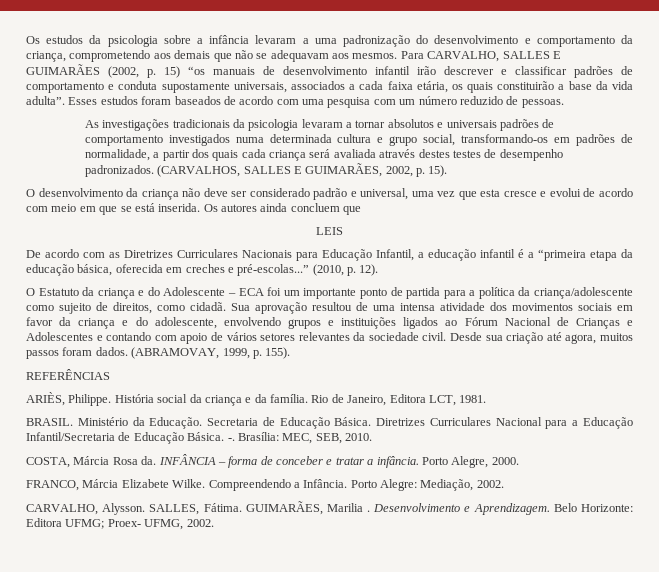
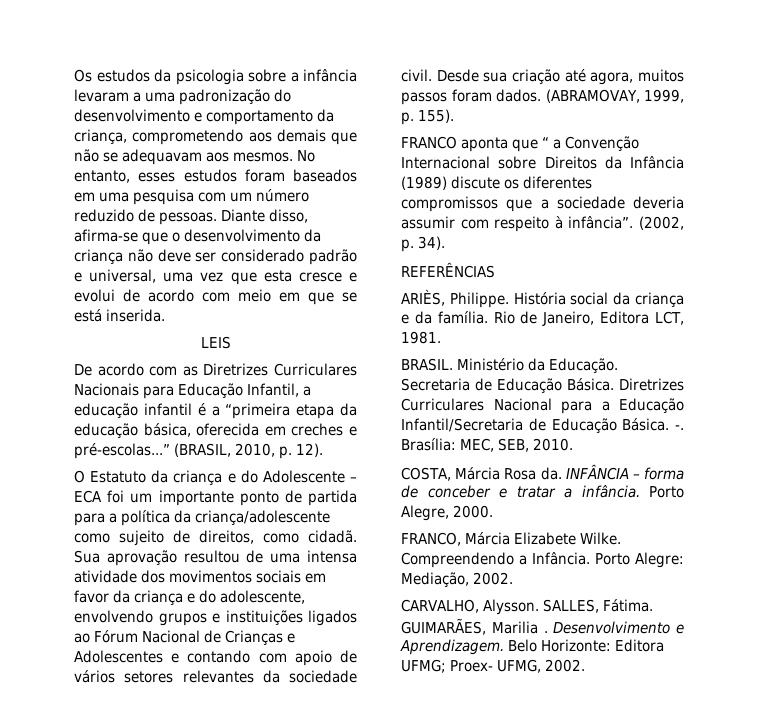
- Para CARVALHO, SALLES E GUIMARÃES (2002, p. 15) “os manuais de desenvolvimento infantil irão descrever e classificar padrões de comportamento e conduta supostamente universais, associados a cada faixa etária, os quais constituirão a base da vida adulta”. Esses estudos foram baseados de acordo com uma pesquisa com um número reduzido de pessoas.
- As investigações tradicionais da psicologia levaram a tornar absolutos e universais padrões de comportamento investigados numa determinada cultura e grupo social, transformando-os em padrões de normalidade, a partir dos quais cada criança será avaliada através destes testes de desempenho padronizados. (CARVALHOS, SALLES E GUIMARÃES, 2002, p. 15).
- O desenvolvimento da criança não deve ser considerado padrão e universal, uma vez que esta cresce e evolui de acordo com meio em que se está inserida. Os autores ainda concluem que
+ No entanto, esses estudos foram baseados em uma pesquisa com um número reduzido de pessoas. Diante disso, afirma-se que o desenvolvimento da criança não deve ser considerado padrão e universal, uma vez que esta cresce e evolui de acordo com meio em que se está inserida.
- (2010, p. 12).
+ (BRASIL, 2010, p. 12).
+ FRANCO aponta que “ a Convenção Internacional sobre Direitos da Infância (1989) discute os diferentes compromissos que a sociedade deveria assumir com respeito à infância”. (2002, p. 34).

